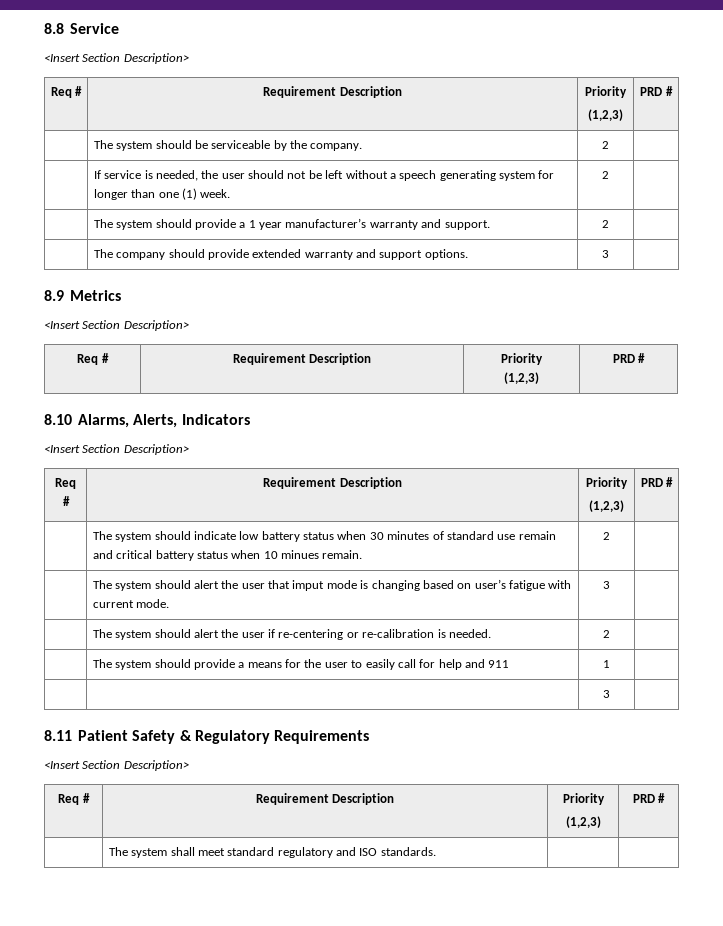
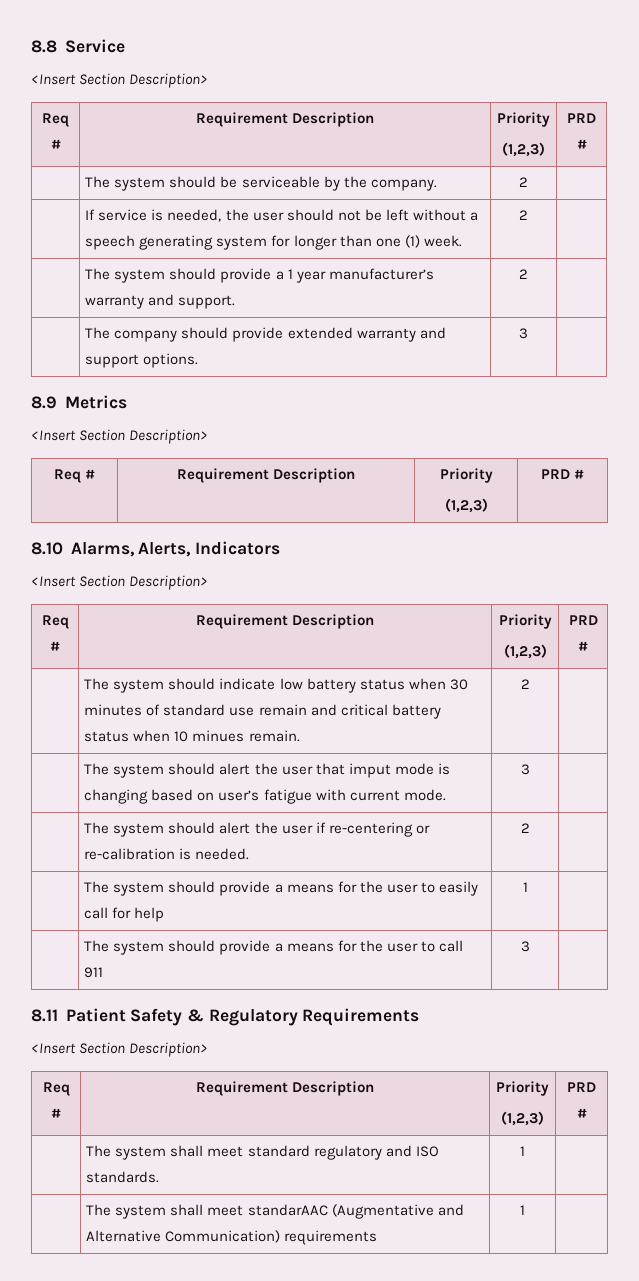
- | The system should provide a means for the user to easily call for help and 911 | 1 |
- | | 3 |
+ | The system should provide a means for the user to easily call for help | 1 |
+ | The system should provide a means for the user to call 911 | 3 |
- | The system shall meet standard regulatory and ISO standards. | |
+ | The system shall meet standard regulatory and ISO standards. | 1 |
+ | The system shall meet standarAAC (Augmentative and Alternative Communication) requirements | 1 |

